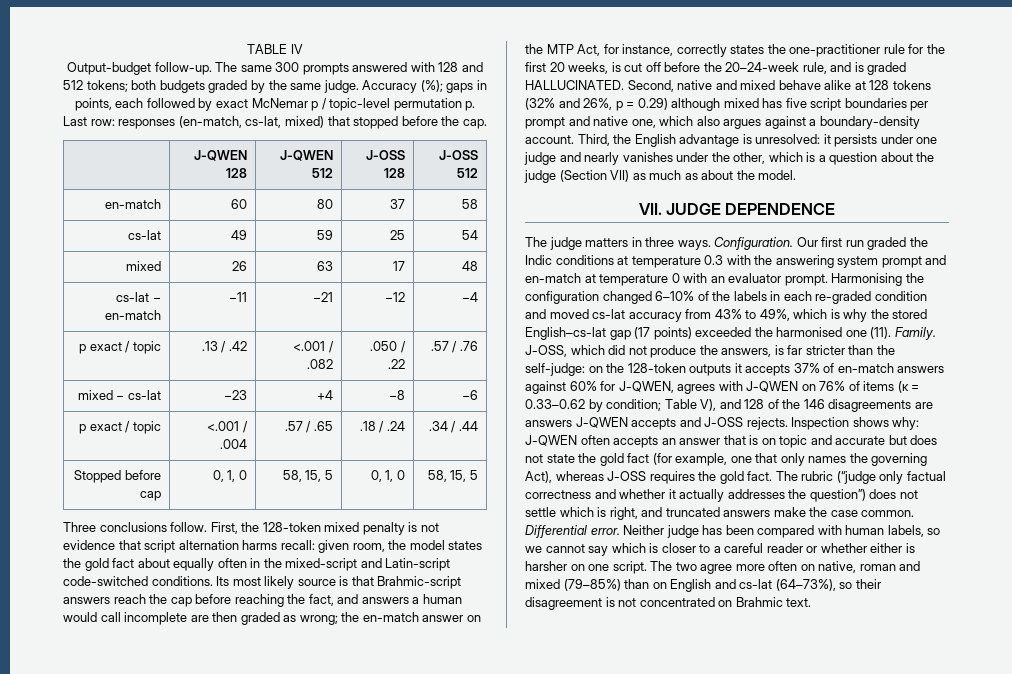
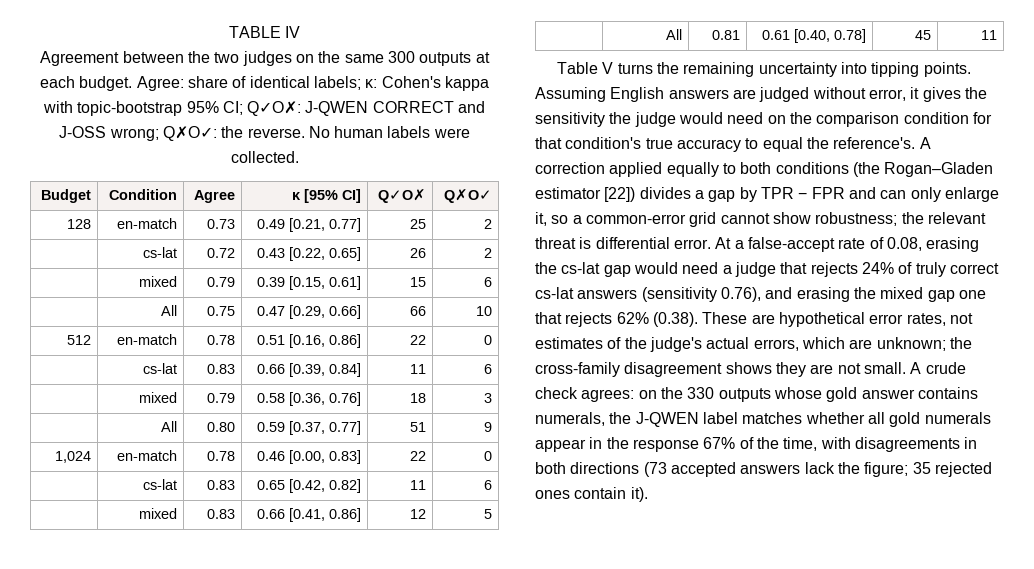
- Output-budget follow-up. The same 300 prompts answered with 128 and 512 tokens; both budgets graded by the same judge. Accuracy (%); gaps in points, each followed by exact McNemar p / topic-level permutation p. Last row: responses (en-match, cs-lat, mixed) that stopped before the cap.
- | J-QWEN 128 | J-QWEN 512 | J-OSS 128 | J-OSS 512
- en-match | 60 | 80 | 37 | 58
- cs-lat | 49 | 59 | 25 | 54
- mixed | 26 | 63 | 17 | 48
- cs-lat − en-match | −11 | −21 | −12 | −4
- p exact / topic | .13 / .42 | <.001 / .082 | .050 / .22 | .57 / .76
- mixed − cs-lat | −23 | +4 | −8 | −6
- p exact / topic | <.001 / .004 | .57 / .65 | .18 / .24 | .34 / .44
- Stopped before cap | 0, 1, 0 | 58, 15, 5 | 0, 1, 0 | 58, 15, 5
- Three conclusions follow. First, the 128-token mixed penalty is not evidence that script alternation harms recall: given room, the model states the gold fact about equally often in the mixed-script and Latin-script code-switched conditions. Its most likely source is that Brahmic-script answers reach the cap before reaching the fact, and answers a human would call incomplete are then graded as wrong; the en-match answer on the MTP Act, for instance, correctly states the one-practitioner rule for the first 20 weeks, is cut off before the 20–24-week rule, and is graded HALLUCINATED. Second, native and mixed behave alike at 128 tokens (32% and 26%, p = 0.29) although mixed has five script boundaries per prompt and native one, which also argues against a boundary-density account. Third, the English advantage is unresolved: it persists under one judge and nearly vanishes under the other, which is a question about the judge (Section VII) as much as about the model.
- VII. JUDGE DEPENDENCE
- The judge matters in three ways. Configuration. Our first run graded the Indic conditions at temperature 0.3 with the answering system prompt and en-match at temperature 0 with an evaluator prompt. Harmonising the configuration changed 6–10% of the labels in each re-graded condition and moved cs-lat accuracy from 43% to 49%, which is why the stored English–cs-lat gap (17 points) exceeded the harmonised one (11). Family. J-OSS, which did not produce the answers, is far stricter than the self-judge: on the 128-token outputs it accepts 37% of en-match answers against 60% for J-QWEN, agrees with J-QWEN on 76% of items (κ = 0.33–0.62 by condition; Table V), and 128 of the 146 disagreements are answers J-QWEN accepts and J-OSS rejects. Inspection shows why: J-QWEN often accepts an answer that is on topic and accurate but does not state the gold fact (for example, one that only names the governing Act), whereas J-OSS requires the gold fact. The rubric (“judge only factual correctness and whether it actually addresses the question”) does not settle which is right, and truncated answers make the case common. Differential error. Neither judge has been compared with human labels, so we cannot say which is closer to a careful reader or whether either is harsher on one script. The two agree more often on native, roman and mixed (79–85%) than on English and cs-lat (64–73%), so their disagreement is not concentrated on Brahmic text.
+ Agreement between the two judges on the same 300 outputs at each budget. Agree: share of identical labels; κ: Cohen's kappa with topic-bootstrap 95% CI; Q✓O✗: J-QWEN CORRECT and J-OSS wrong; Q✗O✓: the reverse. No human labels were collected.
+ Budget | Condition | Agree | κ [95% CI] | Q✓O✗ | Q✗O✓
+ 128 | en-match | 0.73 | 0.49 [0.21, 0.77] | 25 | 2
+ | cs-lat | 0.72 | 0.43 [0.22, 0.65] | 26 | 2
+ | mixed | 0.79 | 0.39 [0.15, 0.61] | 15 | 6
+ | All | 0.75 | 0.47 [0.29, 0.66] | 66 | 10
+ 512 | en-match | 0.78 | 0.51 [0.16, 0.86] | 22 | 0
+ | cs-lat | 0.83 | 0.66 [0.39, 0.84] | 11 | 6
+ | mixed | 0.79 | 0.58 [0.36, 0.76] | 18 | 3
+ | All | 0.80 | 0.59 [0.37, 0.77] | 51 | 9
+ 1,024 | en-match | 0.78 | 0.46 [0.00, 0.83] | 22 | 0
+ | cs-lat | 0.83 | 0.65 [0.42, 0.82] | 11 | 6
+ | mixed | 0.83 | 0.66 [0.41, 0.86] | 12 | 5
+ | All | 0.81 | 0.61 [0.40, 0.78] | 45 | 11
+ Table V turns the remaining uncertainty into tipping points. Assuming English answers are judged without error, it gives the sensitivity the judge would need on the comparison condition for that condition's true accuracy to equal the reference's. A correction applied equally to both conditions (the Rogan–Gladen estimator [22]) divides a gap by TPR − FPR and can only enlarge it, so a common-error grid cannot show robustness; the relevant threat is differential error. At a false-accept rate of 0.08, erasing the cs-lat gap would need a judge that rejects 24% of truly correct cs-lat answers (sensitivity 0.76), and erasing the mixed gap one that rejects 62% (0.38). These are hypothetical error rates, not estimates of the judge's actual errors, which are unknown; the cross-family disagreement shows they are not small. A crude check agrees: on the 330 outputs whose gold answer contains numerals, the J-QWEN label matches whether all gold numerals appear in the response 67% of the time, with disagreements in both directions (73 accepted answers lack the figure; 35 rejected ones contain it).

